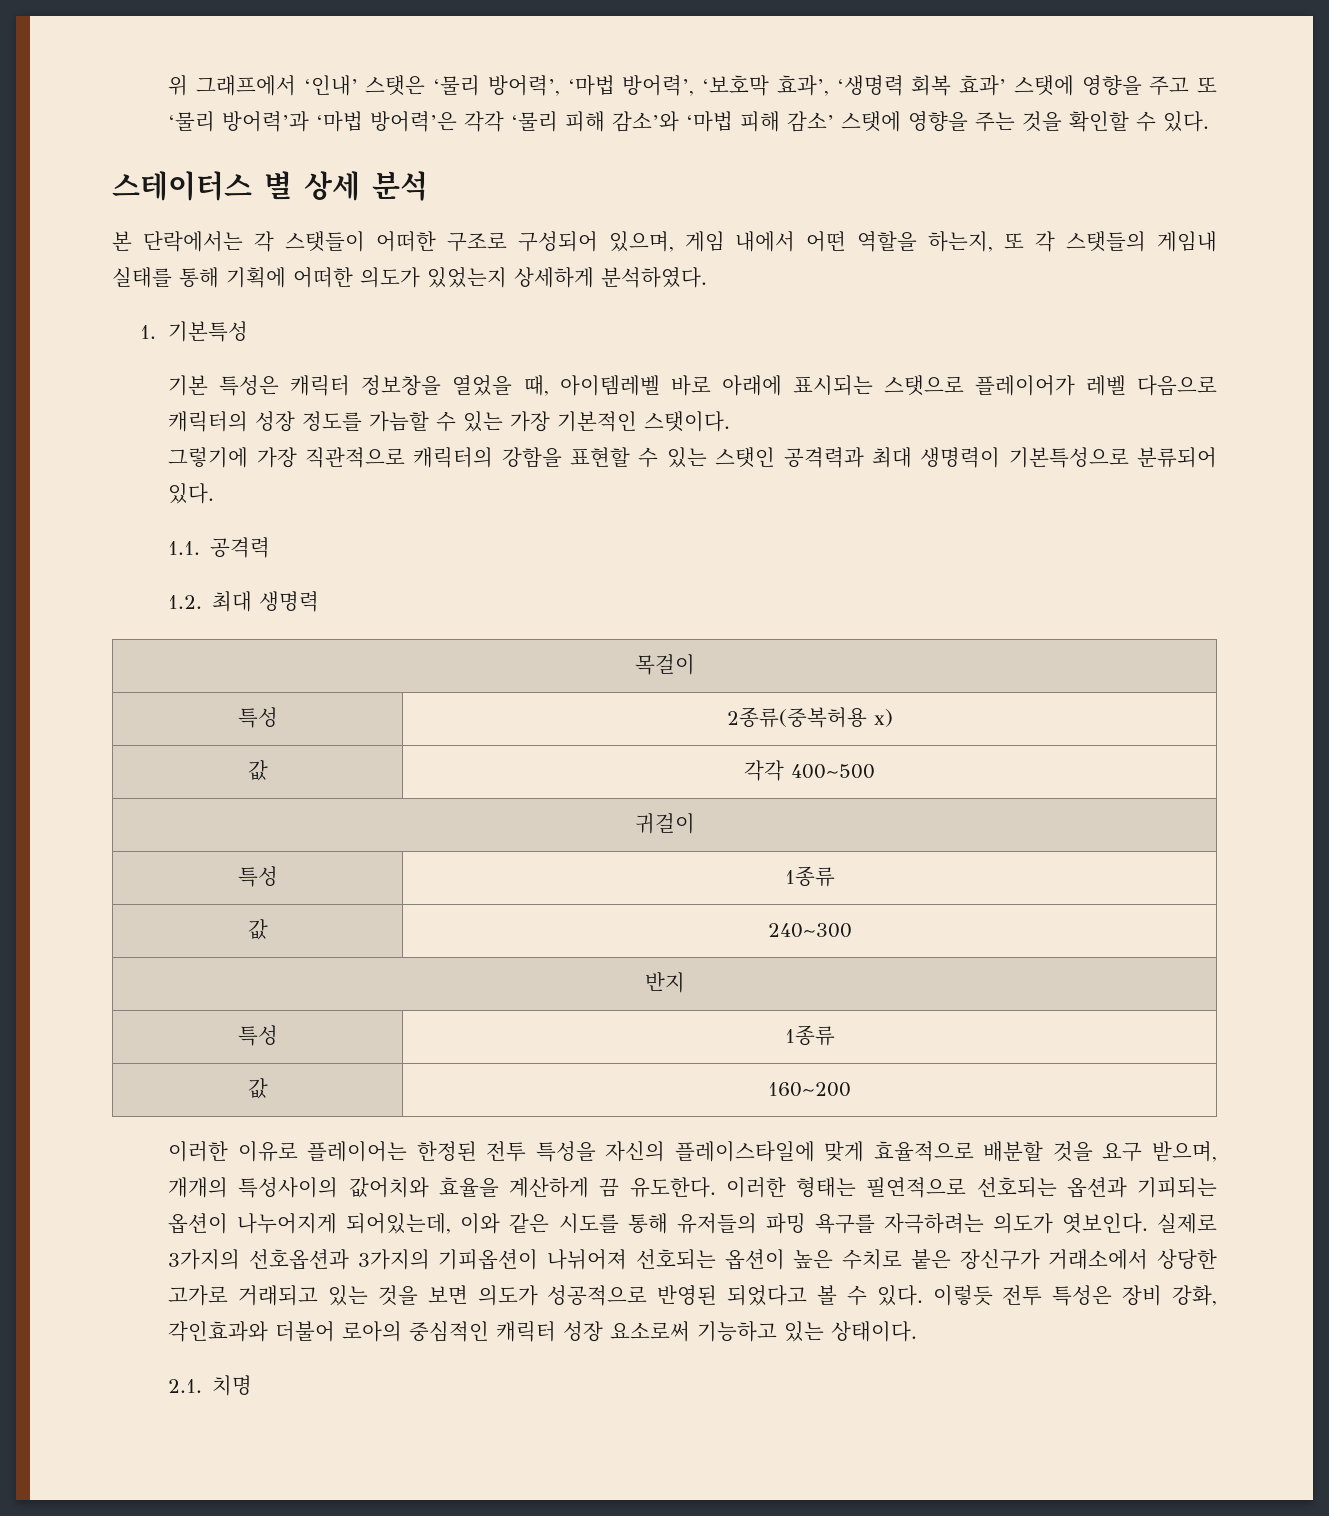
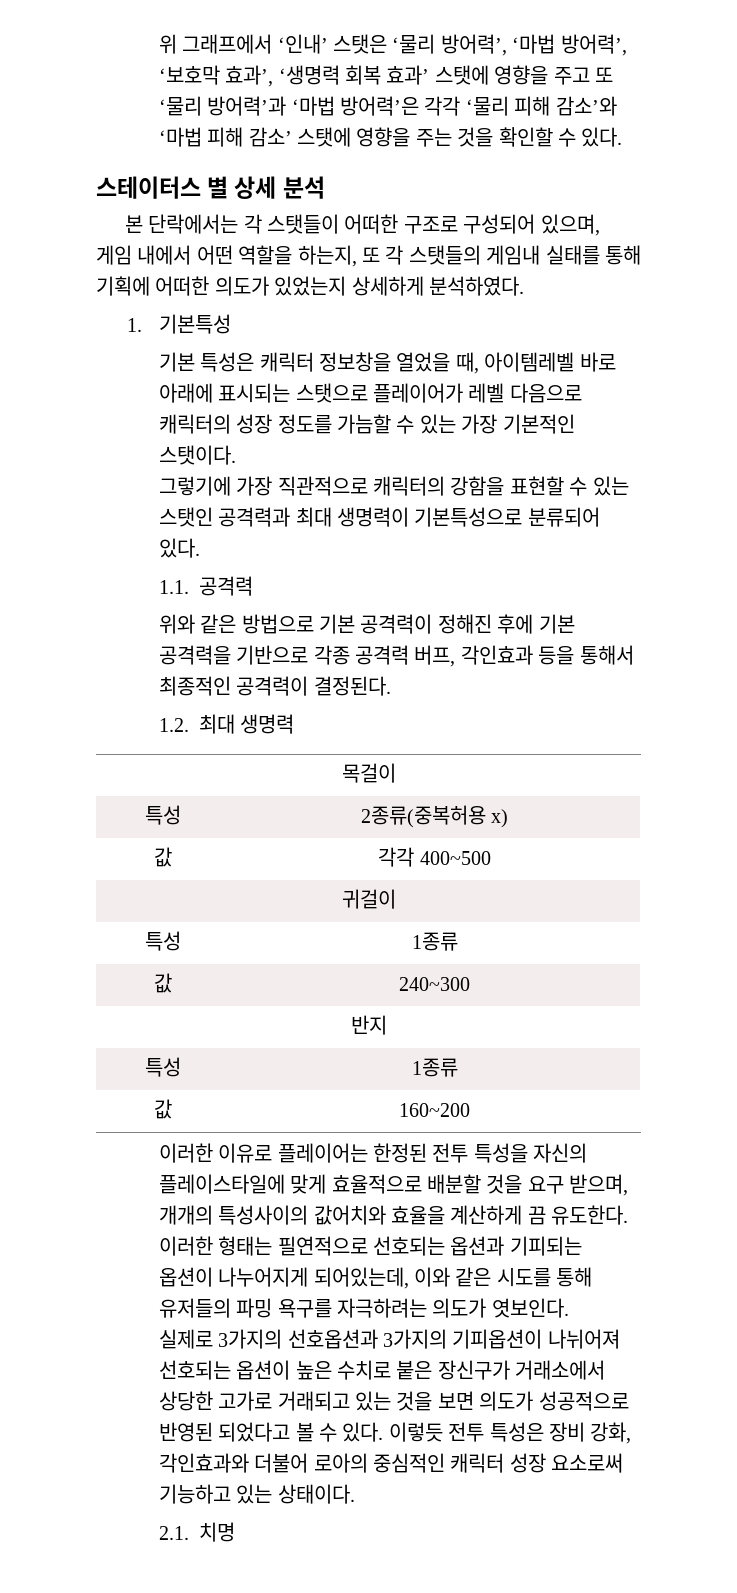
+ 위와 같은 방법으로 기본 공격력이 정해진 후에 기본 공격력을 기반으로 각종 공격력 버프, 각인효과 등을 통해서 최종적인 공격력이 결정된다.
- 이러한 형태는 필연적으로 선호되는 옵션과 기피되는 옵션이 나누어지게 되어있는데, 이와 같은 시도를 통해 유저들의 파밍 욕구를 자극하려는 의도가 엿보인다. 실제로 3가지의 선호옵션과 3가지의 기피옵션이 나뉘어져 선호되는 옵션이 높은 수치로 붙은 장신구가 거래소에서 상당한 고가로 거래되고 있는 것을 보면 의도가 성공적으로 반영된 되었다고 볼 수 있다.
+ 이러한 형태는 필연적으로 선호되는 옵션과 기피되는 옵션이 나누어지게 되어있는데, 이와 같은 시도를 통해 유저들의 파밍 욕구를 자극하려는 의도가 엿보인다.
+ 실제로 3가지의 선호옵션과 3가지의 기피옵션이 나뉘어져 선호되는 옵션이 높은 수치로 붙은 장신구가 거래소에서 상당한 고가로 거래되고 있는 것을 보면 의도가 성공적으로 반영된 되었다고 볼 수 있다.

